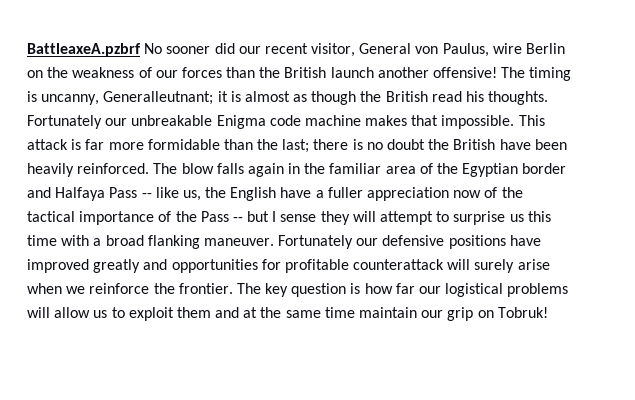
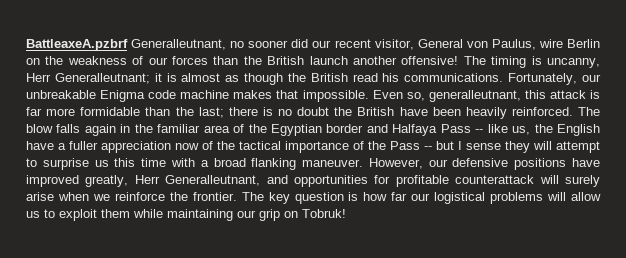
- BattleaxeA.pzbrf No sooner did our recent visitor, General von Paulus, wire Berlin on the weakness of our forces than the British launch another offensive!
+ BattleaxeA.pzbrf Generalleutnant, no sooner did our recent visitor, General von Paulus, wire Berlin on the weakness of our forces than the British launch another offensive!
- The timing is uncanny, Generalleutnant; it is almost as though the British read his thoughts. Fortunately our unbreakable Enigma code machine makes that impossible.
+ The timing is uncanny, Herr Generalleutnant; it is almost as though the British read his communications. Fortunately, our unbreakable Enigma code machine makes that impossible.
- This attack is far more formidable than the last; there is no doubt the British have been heavily reinforced.
+ Even so, generalleutnant, this attack is far more formidable than the last; there is no doubt the British have been heavily reinforced.
- Fortunately our defensive positions have improved greatly and opportunities for profitable counterattack will surely arise when we reinforce the frontier.
+ However, our defensive positions have improved greatly, Herr Generalleutnant, and opportunities for profitable counterattack will surely arise when we reinforce the frontier.
- The key question is how far our logistical problems will allow us to exploit them and at the same time maintain our grip on Tobruk!
+ The key question is how far our logistical problems will allow us to exploit them while maintaining our grip on Tobruk!

